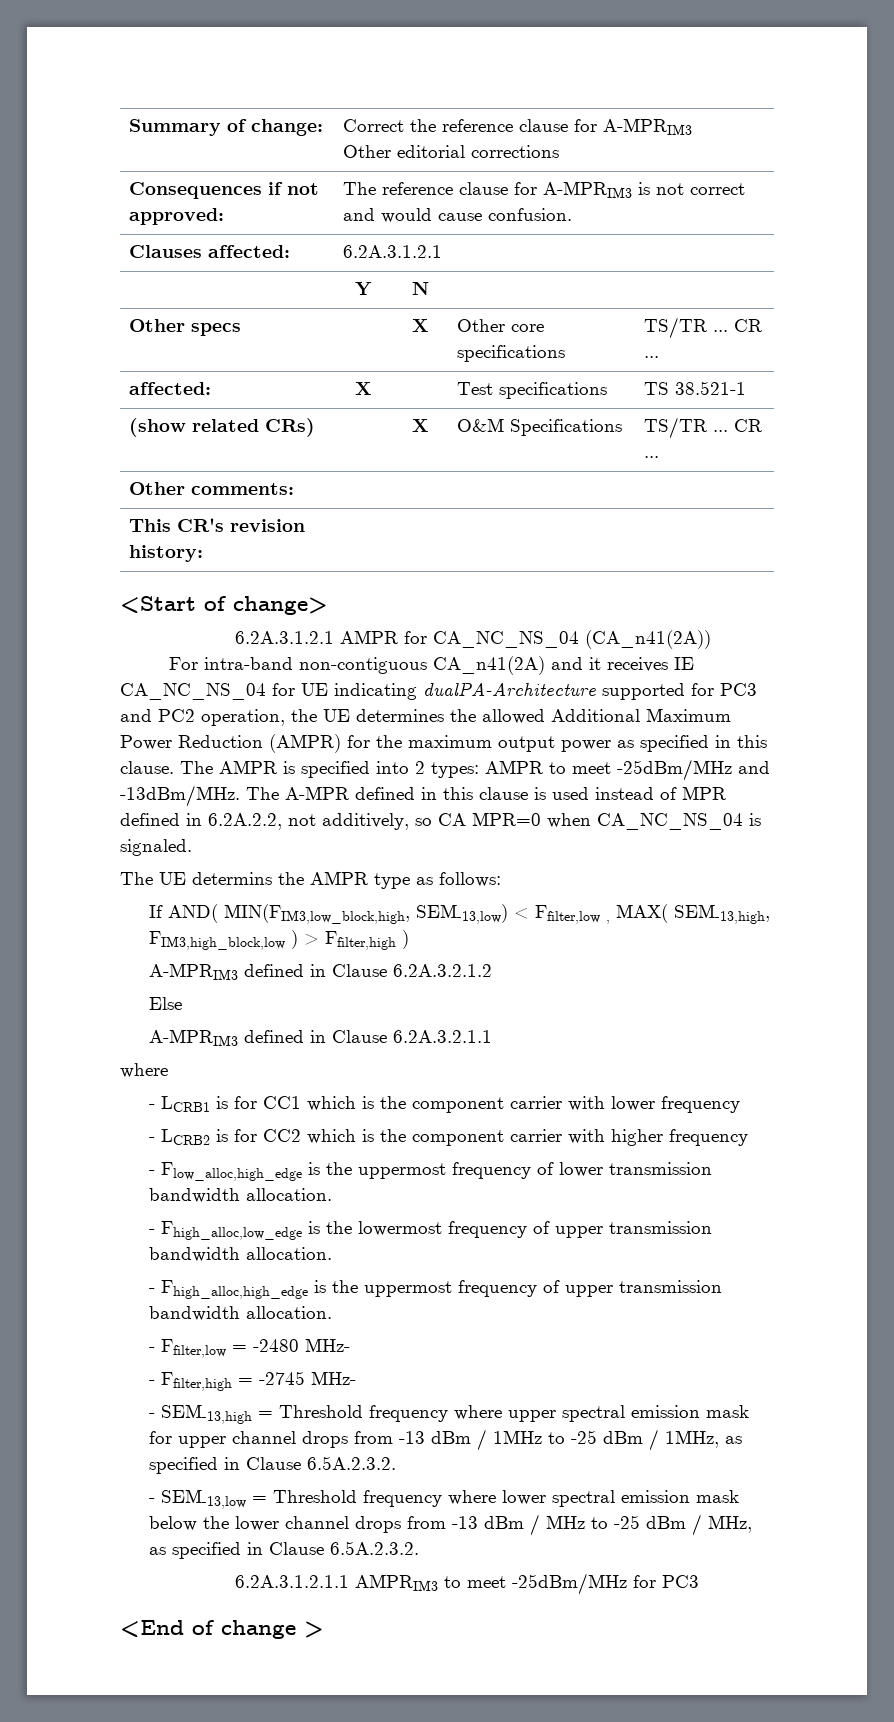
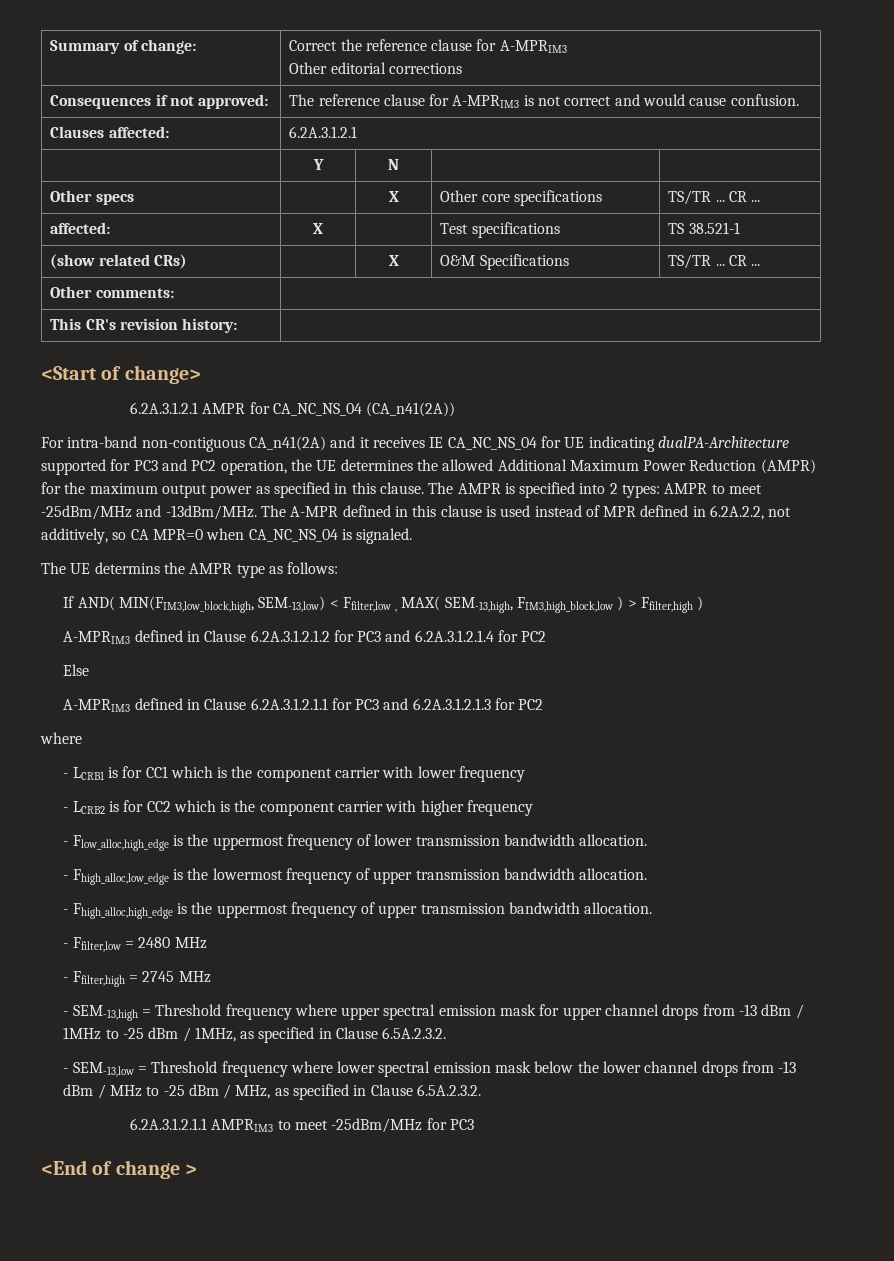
- A-MPRIM3 defined in Clause 6.2A.3.2.1.2
+ A-MPRIM3 defined in Clause 6.2A.3.1.2.1.2 for PC3 and 6.2A.3.1.2.1.4 for PC2
- A-MPRIM3 defined in Clause 6.2A.3.2.1.1
+ A-MPRIM3 defined in Clause 6.2A.3.1.2.1.1 for PC3 and 6.2A.3.1.2.1.3 for PC2
- - Ffilter,low = -2480 MHz-
+ - Ffilter,low = 2480 MHz
- - Ffilter,high = -2745 MHz-
+ - Ffilter,high = 2745 MHz

